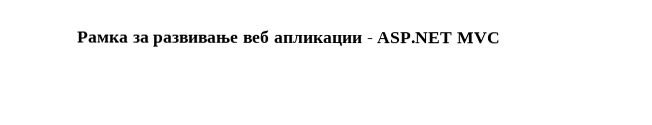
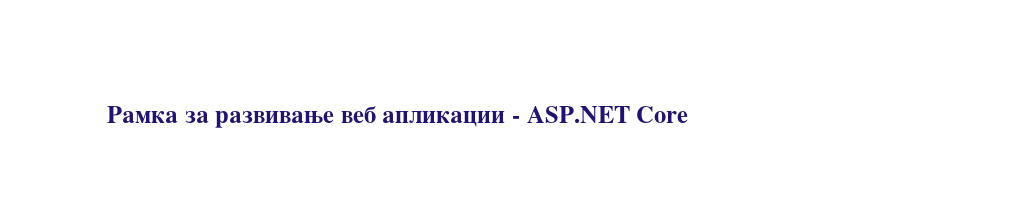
- Рамка за развивање веб апликации - ASP.NET MVC
+ Рамка за развивање веб апликации - ASP.NET Core

